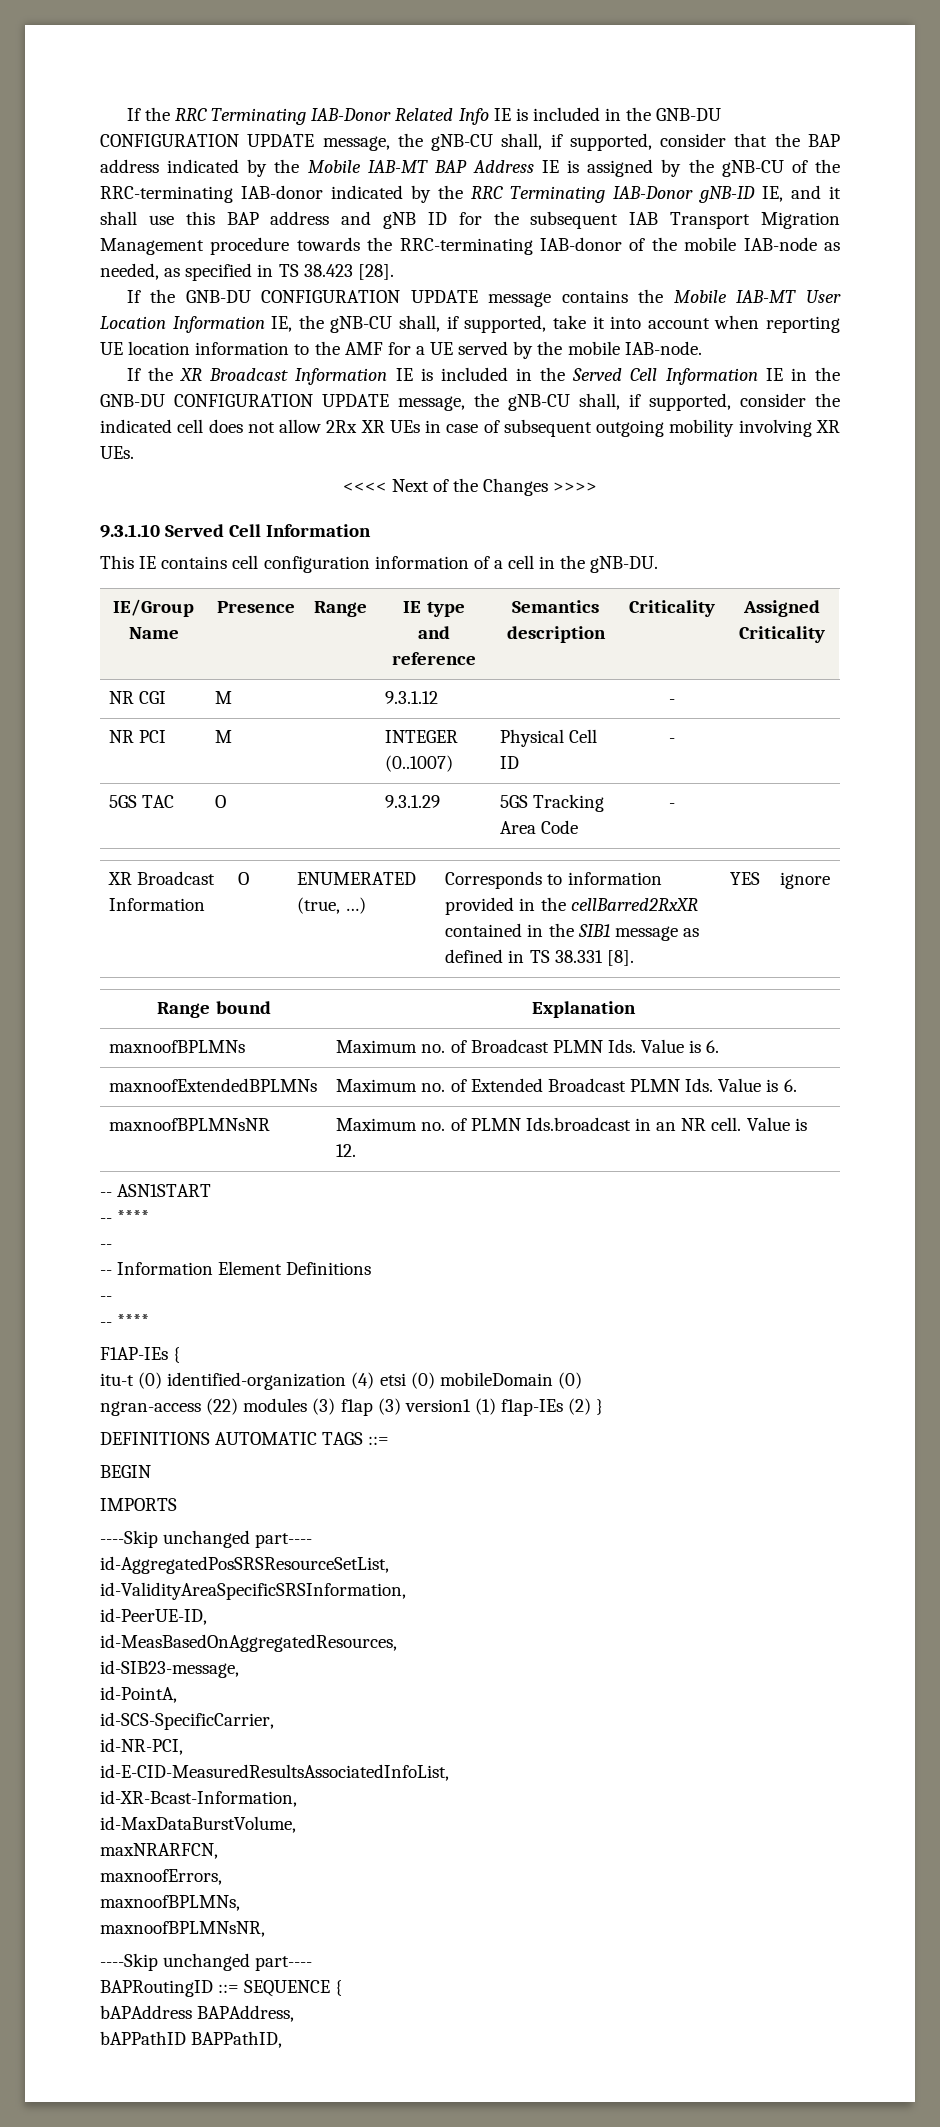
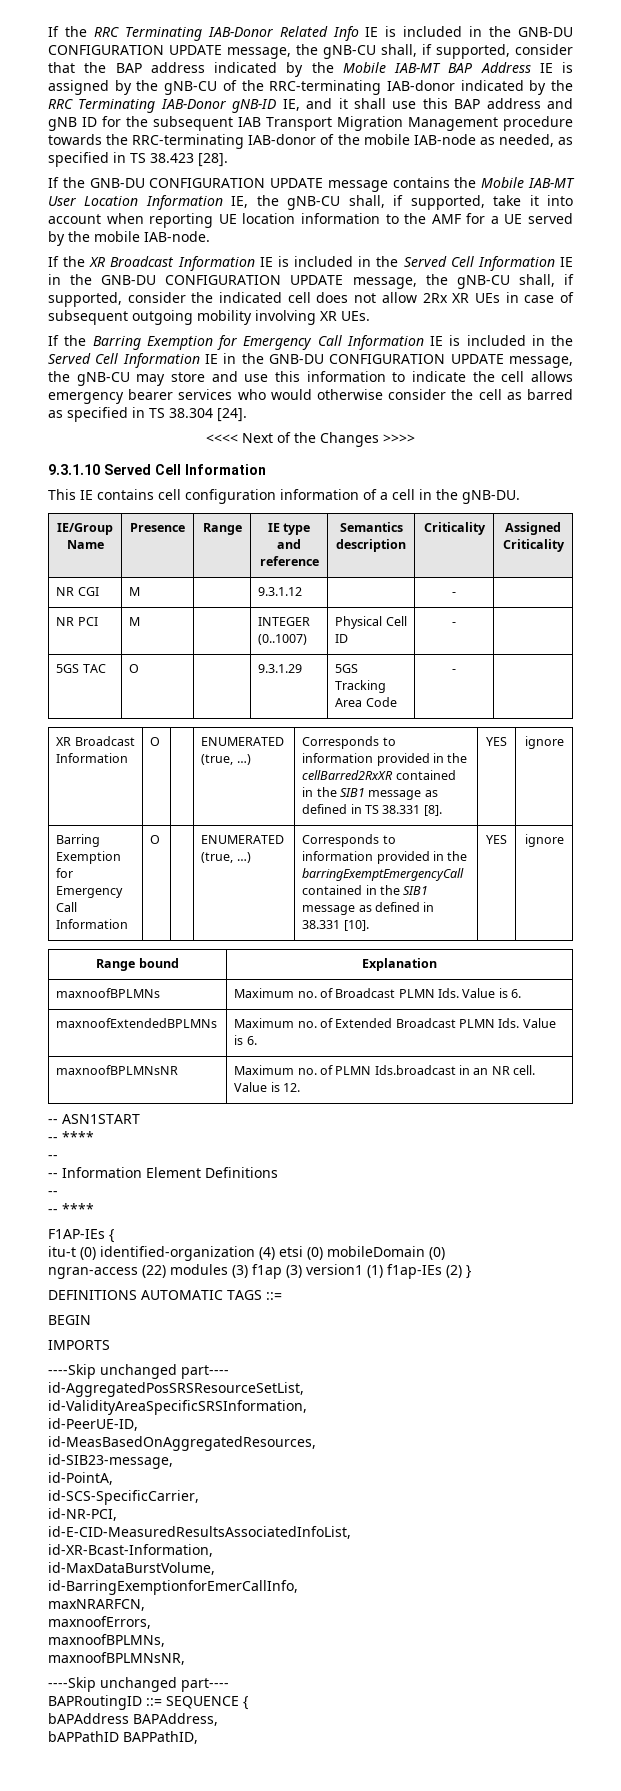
+ If the Barring Exemption for Emergency Call Information IE is included in the Served Cell Information IE in the GNB-DU CONFIGURATION UPDATE message, the gNB-CU may store and use this information to indicate the cell allows emergency bearer services who would otherwise consider the cell as barred as specified in TS 38.304 [24].
+ Barring Exemption for Emergency Call Information | O | | ENUMERATED (true, …) | Corresponds to information provided in the barringExemptEmergencyCall contained in the SIB1 message as defined in 38.331 [10]. | YES | ignore
+ id-BarringExemptionforEmerCallInfo,

